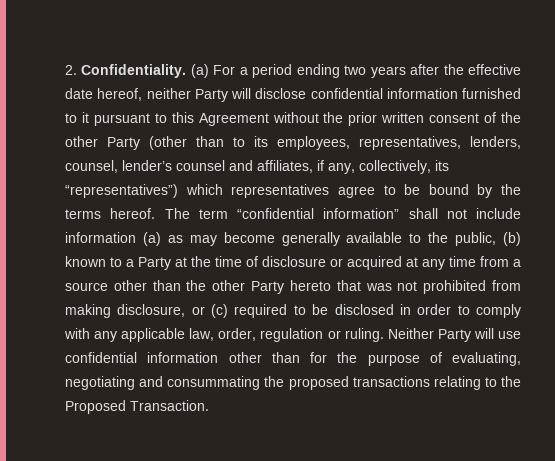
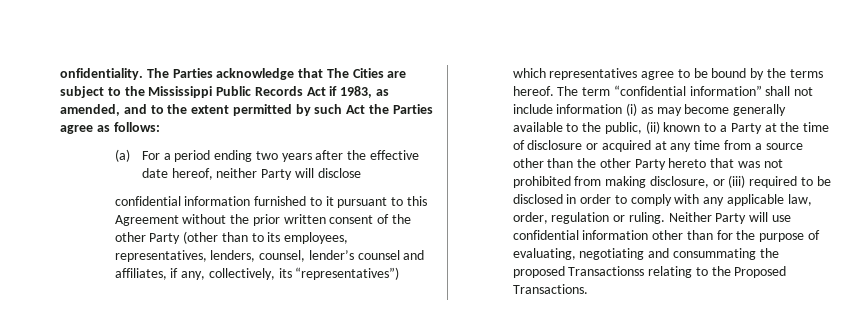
- 2. Confidentiality. (a) For a period ending two years after the effective date hereof, neither Party will disclose confidential information furnished to it pursuant to this Agreement without the prior written consent of the other Party (other than to its employees, representatives, lenders, counsel, lender’s counsel and affiliates, if any, collectively, its “representatives”) which representatives agree to be bound by the terms hereof.
+ onfidentiality. The Parties acknowledge that The Cities are subject to the Mississippi Public Records Act if 1983, as amended, and to the extent permitted by such Act the Parties agree as follows:
+ (a) For a period ending two years after the effective date hereof, neither Party will disclose
+ confidential information furnished to it pursuant to this Agreement without the prior written consent of the other Party (other than to its employees, representatives, lenders, counsel, lender’s counsel and affiliates, if any, collectively, its “representatives”) which representatives agree to be bound by the terms hereof.
- The term “confidential information” shall not include information (a) as may become generally available to the public, (b) known to a Party at the time of disclosure or acquired at any time from a source other than the other Party hereto that was not prohibited from making disclosure, or (c) required to be disclosed in order to comply with any applicable law, order, regulation or ruling.
+ The term “confidential information” shall not include information (i) as may become generally available to the public, (ii) known to a Party at the time of disclosure or acquired at any time from a source other than the other Party hereto that was not prohibited from making disclosure, or (iii) required to be disclosed in order to comply with any applicable law, order, regulation or ruling.
- Neither Party will use confidential information other than for the purpose of evaluating, negotiating and consummating the proposed transactions relating to the Proposed Transaction.
+ Neither Party will use confidential information other than for the purpose of evaluating, negotiating and consummating the proposed Transactionss relating to the Proposed Transactions.

